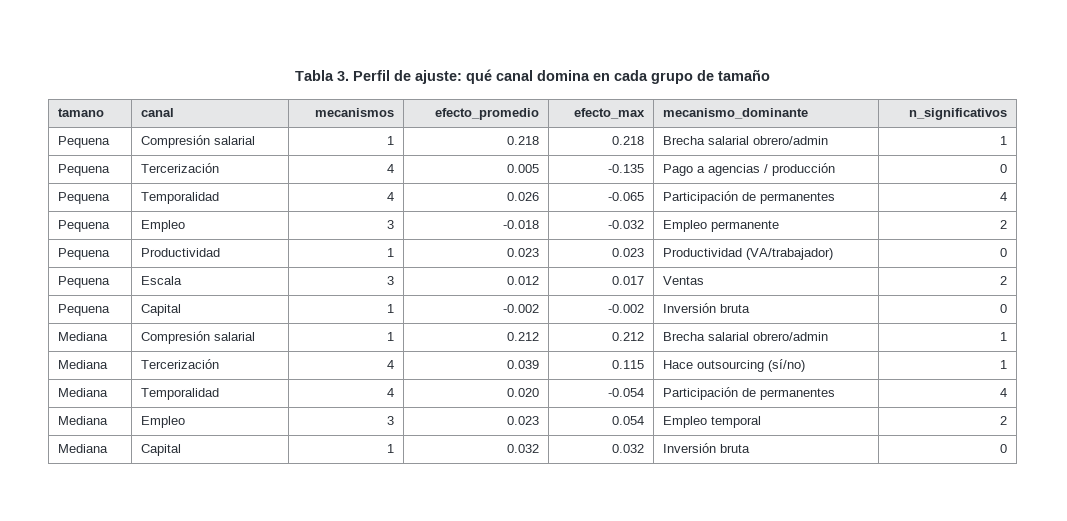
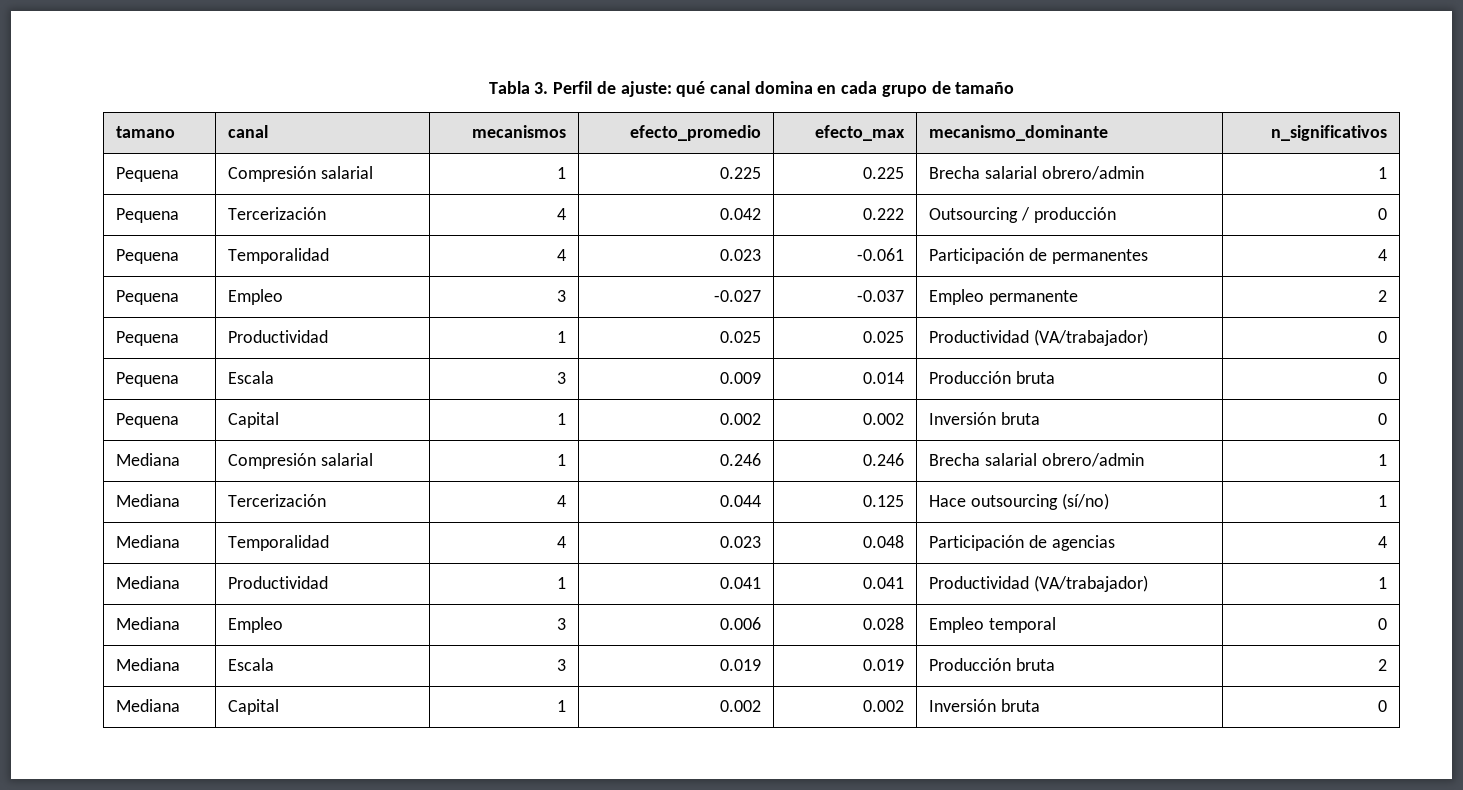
- Pequena | Compresión salarial | 1 | 0.218 | 0.218 | Brecha salarial obrero/admin | 1
+ Pequena | Compresión salarial | 1 | 0.225 | 0.225 | Brecha salarial obrero/admin | 1
- Pequena | Tercerización | 4 | 0.005 | -0.135 | Pago a agencias / producción | 0
+ Pequena | Tercerización | 4 | 0.042 | 0.222 | Outsourcing / producción | 0
- Pequena | Temporalidad | 4 | 0.026 | -0.065 | Participación de permanentes | 4
+ Pequena | Temporalidad | 4 | 0.023 | -0.061 | Participación de permanentes | 4
- Pequena | Empleo | 3 | -0.018 | -0.032 | Empleo permanente | 2
+ Pequena | Empleo | 3 | -0.027 | -0.037 | Empleo permanente | 2
- Pequena | Productividad | 1 | 0.023 | 0.023 | Productividad (VA/trabajador) | 0
+ Pequena | Productividad | 1 | 0.025 | 0.025 | Productividad (VA/trabajador) | 0
- Pequena | Escala | 3 | 0.012 | 0.017 | Ventas | 2
+ Pequena | Escala | 3 | 0.009 | 0.014 | Producción bruta | 0
- Pequena | Capital | 1 | -0.002 | -0.002 | Inversión bruta | 0
+ Pequena | Capital | 1 | 0.002 | 0.002 | Inversión bruta | 0
- Mediana | Compresión salarial | 1 | 0.212 | 0.212 | Brecha salarial obrero/admin | 1
+ Mediana | Compresión salarial | 1 | 0.246 | 0.246 | Brecha salarial obrero/admin | 1
- Mediana | Tercerización | 4 | 0.039 | 0.115 | Hace outsourcing (sí/no) | 1
+ Mediana | Tercerización | 4 | 0.044 | 0.125 | Hace outsourcing (sí/no) | 1
- Mediana | Temporalidad | 4 | 0.020 | -0.054 | Participación de permanentes | 4
+ Mediana | Temporalidad | 4 | 0.023 | 0.048 | Participación de agencias | 4
+ Mediana | Productividad | 1 | 0.041 | 0.041 | Productividad (VA/trabajador) | 1
- Mediana | Empleo | 3 | 0.023 | 0.054 | Empleo temporal | 2
+ Mediana | Empleo | 3 | 0.006 | 0.028 | Empleo temporal | 0
+ Mediana | Escala | 3 | 0.019 | 0.019 | Producción bruta | 2
- Mediana | Capital | 1 | 0.032 | 0.032 | Inversión bruta | 0
+ Mediana | Capital | 1 | 0.002 | 0.002 | Inversión bruta | 0

